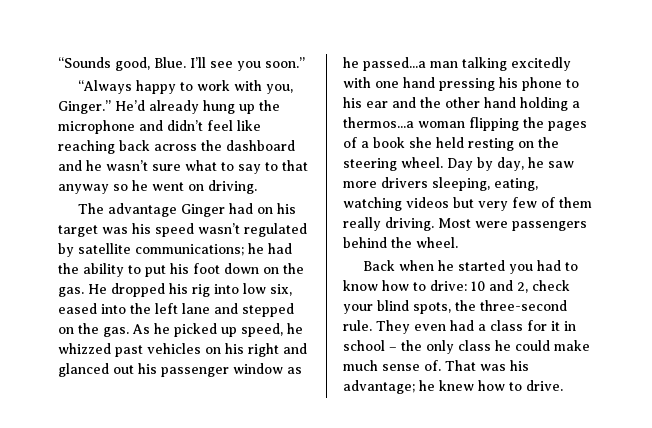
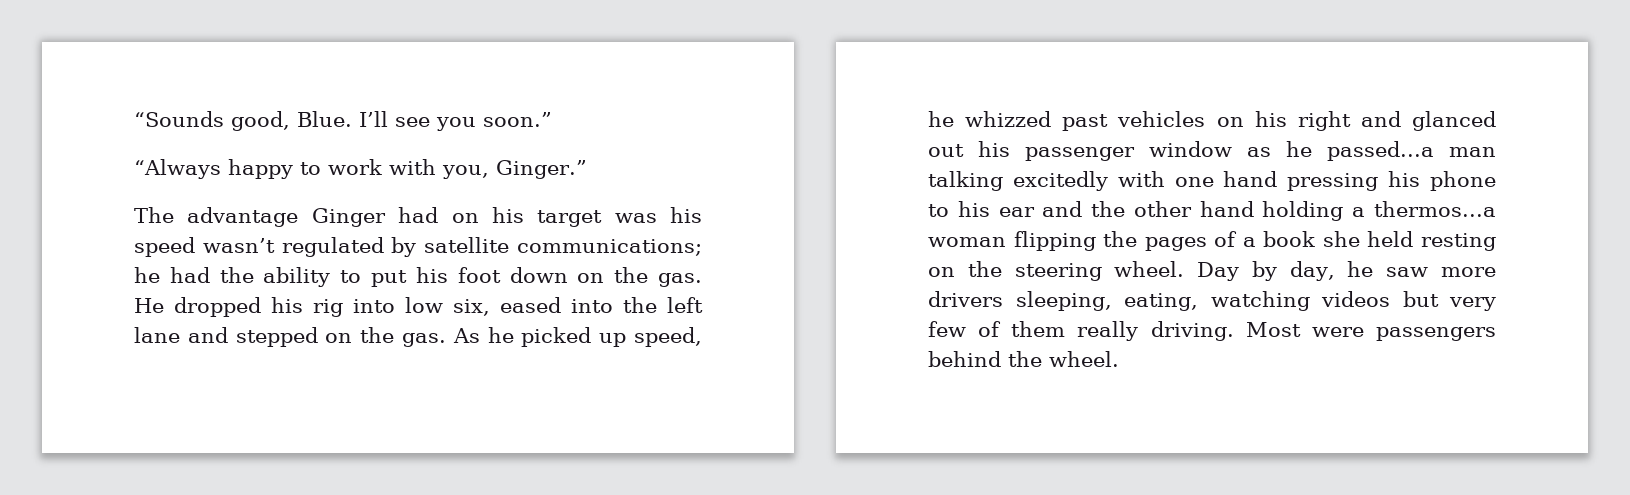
- He’d already hung up the microphone and didn’t feel like reaching back across the dashboard and he wasn’t sure what to say to that anyway so he went on driving.
- Back when he started you had to know how to drive: 10 and 2, check your blind spots, the three-second rule. They even had a class for it in school – the only class he could make much sense of. That was his advantage; he knew how to drive.

